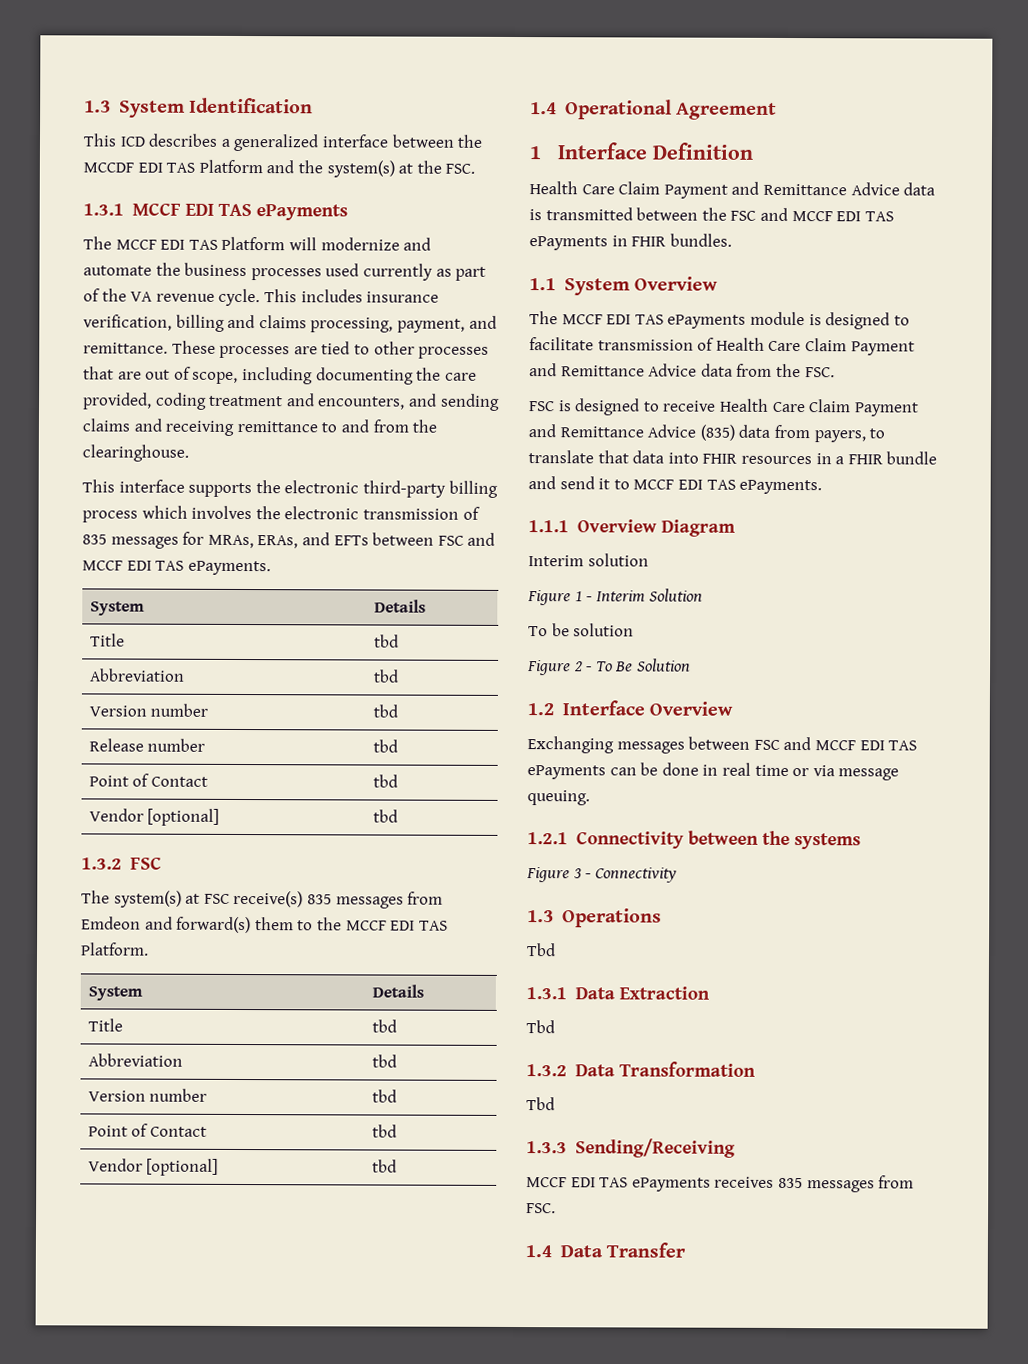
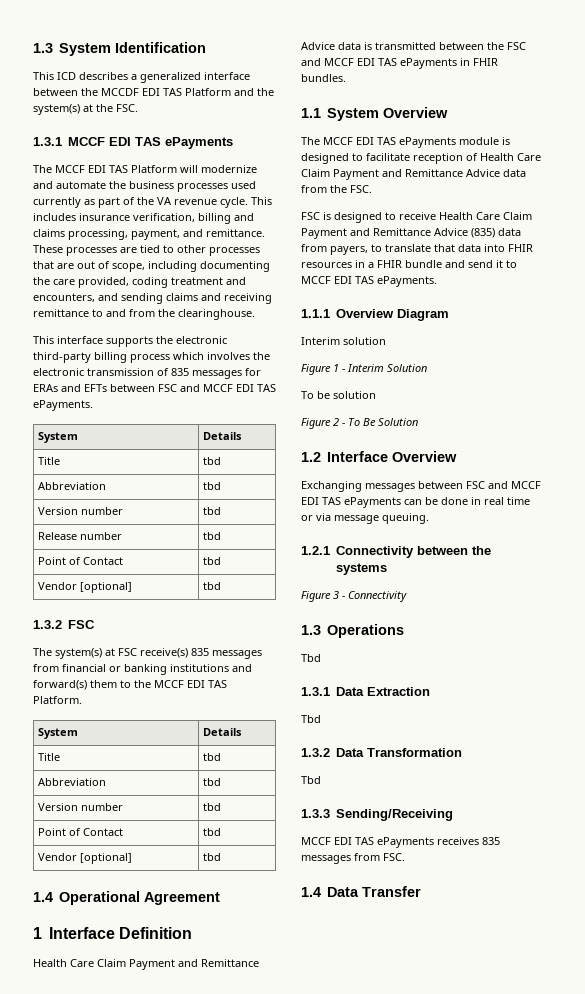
- This interface supports the electronic third-party billing process which involves the electronic transmission of 835 messages for MRAs, ERAs, and EFTs between FSC and MCCF EDI TAS ePayments.
+ This interface supports the electronic third-party billing process which involves the electronic transmission of 835 messages for ERAs and EFTs between FSC and MCCF EDI TAS ePayments.
- The system(s) at FSC receive(s) 835 messages from Emdeon and forward(s) them to the MCCF EDI TAS Platform.
+ The system(s) at FSC receive(s) 835 messages from financial or banking institutions and forward(s) them to the MCCF EDI TAS Platform.
- The MCCF EDI TAS ePayments module is designed to facilitate transmission of Health Care Claim Payment and Remittance Advice data from the FSC.
+ The MCCF EDI TAS ePayments module is designed to facilitate reception of Health Care Claim Payment and Remittance Advice data from the FSC.

